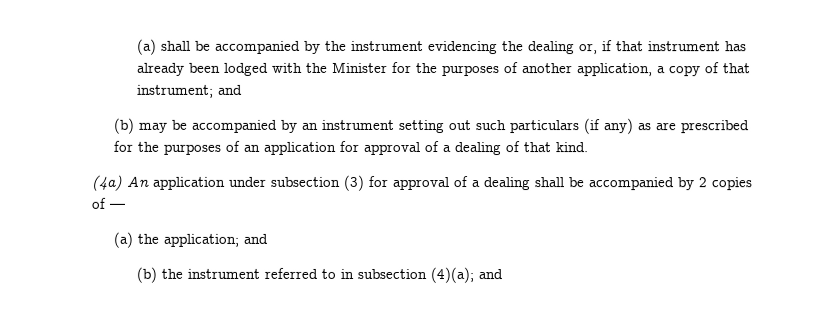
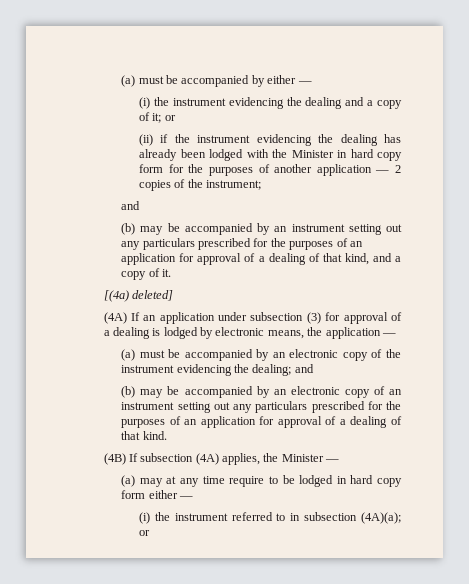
- (a) shall be accompanied by the instrument evidencing the dealing or, if that instrument has already been lodged with the Minister for the purposes of another application, a copy of that instrument; and
+ (a) must be accompanied by either —
+ (i) the instrument evidencing the dealing and a copy of it; or
+ (ii) if the instrument evidencing the dealing has already been lodged with the Minister in hard copy form for the purposes of another application — 2 copies of the instrument;
+ and
- (b) may be accompanied by an instrument setting out such particulars (if any) as are prescribed for the purposes of an application for approval of a dealing of that kind.
+ (b) may be accompanied by an instrument setting out any particulars prescribed for the purposes of an application for approval of a dealing of that kind, and a copy of it.
+ [(4a) deleted]
+ (4A) If an application under subsection (3) for approval of a dealing is lodged by electronic means, the application —
+ (a) must be accompanied by an electronic copy of the instrument evidencing the dealing; and
+ (b) may be accompanied by an electronic copy of an instrument setting out any particulars prescribed for the purposes of an application for approval of a dealing of that kind.
- (4a) An application under subsection (3) for approval of a dealing shall be accompanied by 2 copies of —
- (a) the application; and
- (b) the instrument referred to in subsection (4)(a); and
+ (4B) If subsection (4A) applies, the Minister —
+ (a) may at any time require to be lodged in hard copy form either —
+ (i) the instrument referred to in subsection (4A)(a); or

